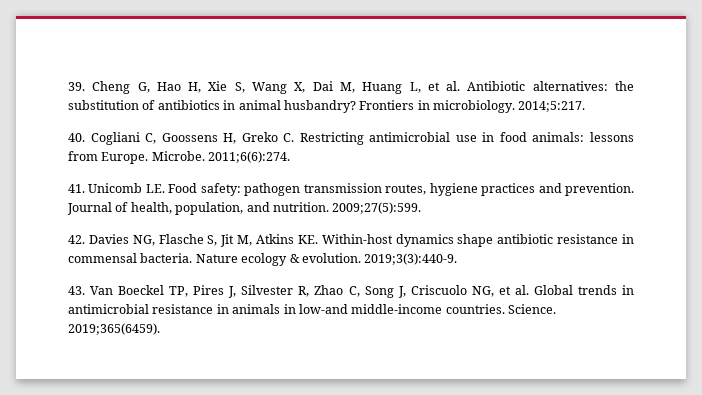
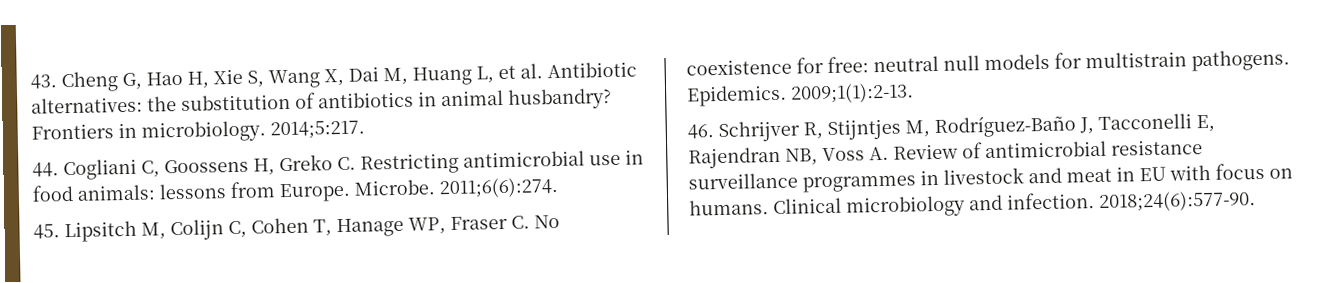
- 39. Cheng G, Hao H, Xie S, Wang X, Dai M, Huang L, et al. Antibiotic alternatives: the substitution of antibiotics in animal husbandry?
+ 43. Cheng G, Hao H, Xie S, Wang X, Dai M, Huang L, et al. Antibiotic alternatives: the substitution of antibiotics in animal husbandry?
- 40. Cogliani C, Goossens H, Greko C. Restricting antimicrobial use in food animals: lessons from Europe.
+ 44. Cogliani C, Goossens H, Greko C. Restricting antimicrobial use in food animals: lessons from Europe.
- 41. Unicomb LE. Food safety: pathogen transmission routes, hygiene practices and prevention. Journal of health, population, and nutrition. 2009;27(5):599.
- 42. Davies NG, Flasche S, Jit M, Atkins KE. Within-host dynamics shape antibiotic resistance in commensal bacteria. Nature ecology & evolution. 2019;3(3):440-9.
- 43. Van Boeckel TP, Pires J, Silvester R, Zhao C, Song J, Criscuolo NG, et al. Global trends in antimicrobial resistance in animals in low-and middle-income countries. Science. 2019;365(6459).
+ 45. Lipsitch M, Colijn C, Cohen T, Hanage WP, Fraser C. No coexistence for free: neutral null models for multistrain pathogens. Epidemics. 2009;1(1):2-13.
+ 46. Schrijver R, Stijntjes M, Rodríguez-Baño J, Tacconelli E, Rajendran NB, Voss A. Review of antimicrobial resistance surveillance programmes in livestock and meat in EU with focus on humans. Clinical microbiology and infection. 2018;24(6):577-90.

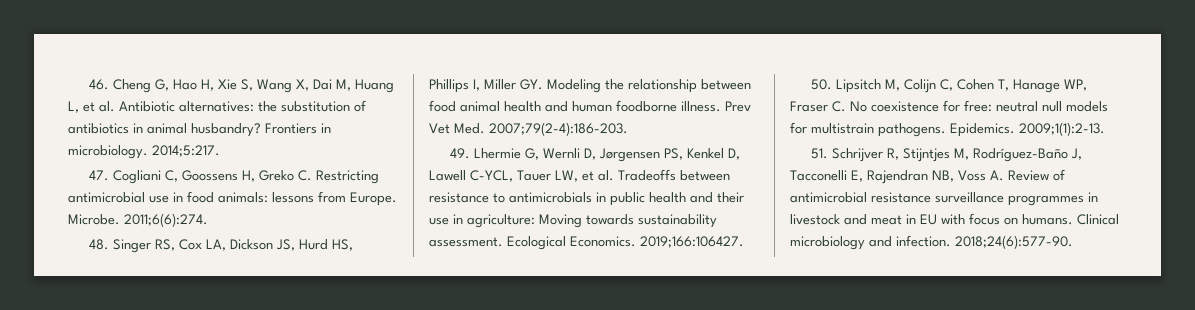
- 43. Cheng G, Hao H, Xie S, Wang X, Dai M, Huang L, et al. Antibiotic alternatives: the substitution of antibiotics in animal husbandry?
+ 46. Cheng G, Hao H, Xie S, Wang X, Dai M, Huang L, et al. Antibiotic alternatives: the substitution of antibiotics in animal husbandry?
- 44. Cogliani C, Goossens H, Greko C. Restricting antimicrobial use in food animals: lessons from Europe.
+ 47. Cogliani C, Goossens H, Greko C. Restricting antimicrobial use in food animals: lessons from Europe.
- 45. Lipsitch M, Colijn C, Cohen T, Hanage WP, Fraser C. No coexistence for free: neutral null models for multistrain pathogens.
+ 48. Singer RS, Cox LA, Dickson JS, Hurd HS, Phillips I, Miller GY. Modeling the relationship between food animal health and human foodborne illness. Prev Vet Med. 2007;79(2-4):186-203.
+ 49. Lhermie G, Wernli D, Jørgensen PS, Kenkel D, Lawell C-YCL, Tauer LW, et al. Tradeoffs between resistance to antimicrobials in public health and their use in agriculture: Moving towards sustainability assessment. Ecological Economics. 2019;166:106427.
+ 50. Lipsitch M, Colijn C, Cohen T, Hanage WP, Fraser C. No coexistence for free: neutral null models for multistrain pathogens.
- 46. Schrijver R, Stijntjes M, Rodríguez-Baño J, Tacconelli E, Rajendran NB, Voss A. Review of antimicrobial resistance surveillance programmes in livestock and meat in EU with focus on humans.
+ 51. Schrijver R, Stijntjes M, Rodríguez-Baño J, Tacconelli E, Rajendran NB, Voss A. Review of antimicrobial resistance surveillance programmes in livestock and meat in EU with focus on humans.

